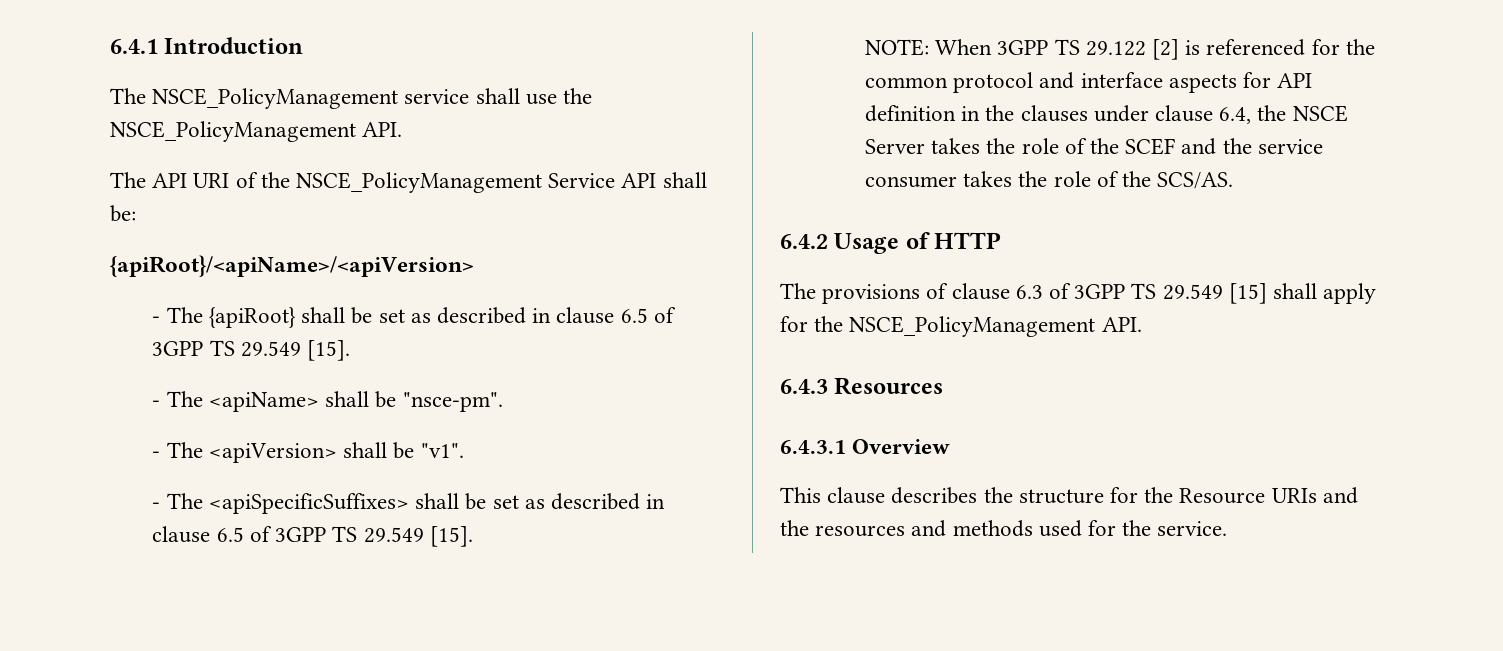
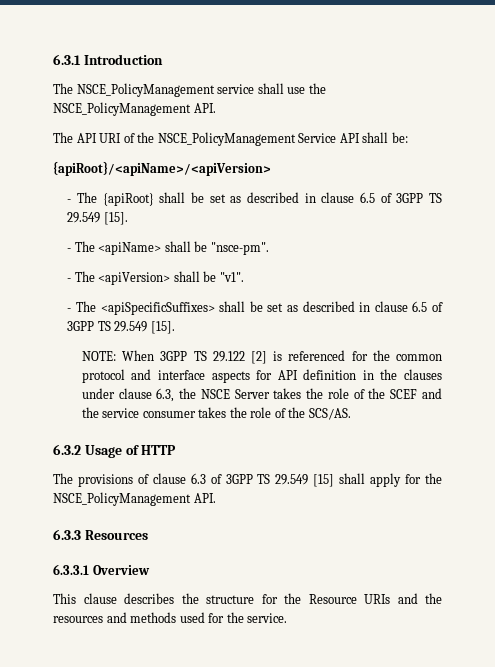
- 6.4.1 Introduction
+ 6.3.1 Introduction
- NOTE: When 3GPP TS 29.122 [2] is referenced for the common protocol and interface aspects for API definition in the clauses under clause 6.4, the NSCE Server takes the role of the SCEF and the service consumer takes the role of the SCS/AS.
+ NOTE: When 3GPP TS 29.122 [2] is referenced for the common protocol and interface aspects for API definition in the clauses under clause 6.3, the NSCE Server takes the role of the SCEF and the service consumer takes the role of the SCS/AS.
- 6.4.2 Usage of HTTP
+ 6.3.2 Usage of HTTP
- 6.4.3 Resources
+ 6.3.3 Resources
- 6.4.3.1 Overview
+ 6.3.3.1 Overview

